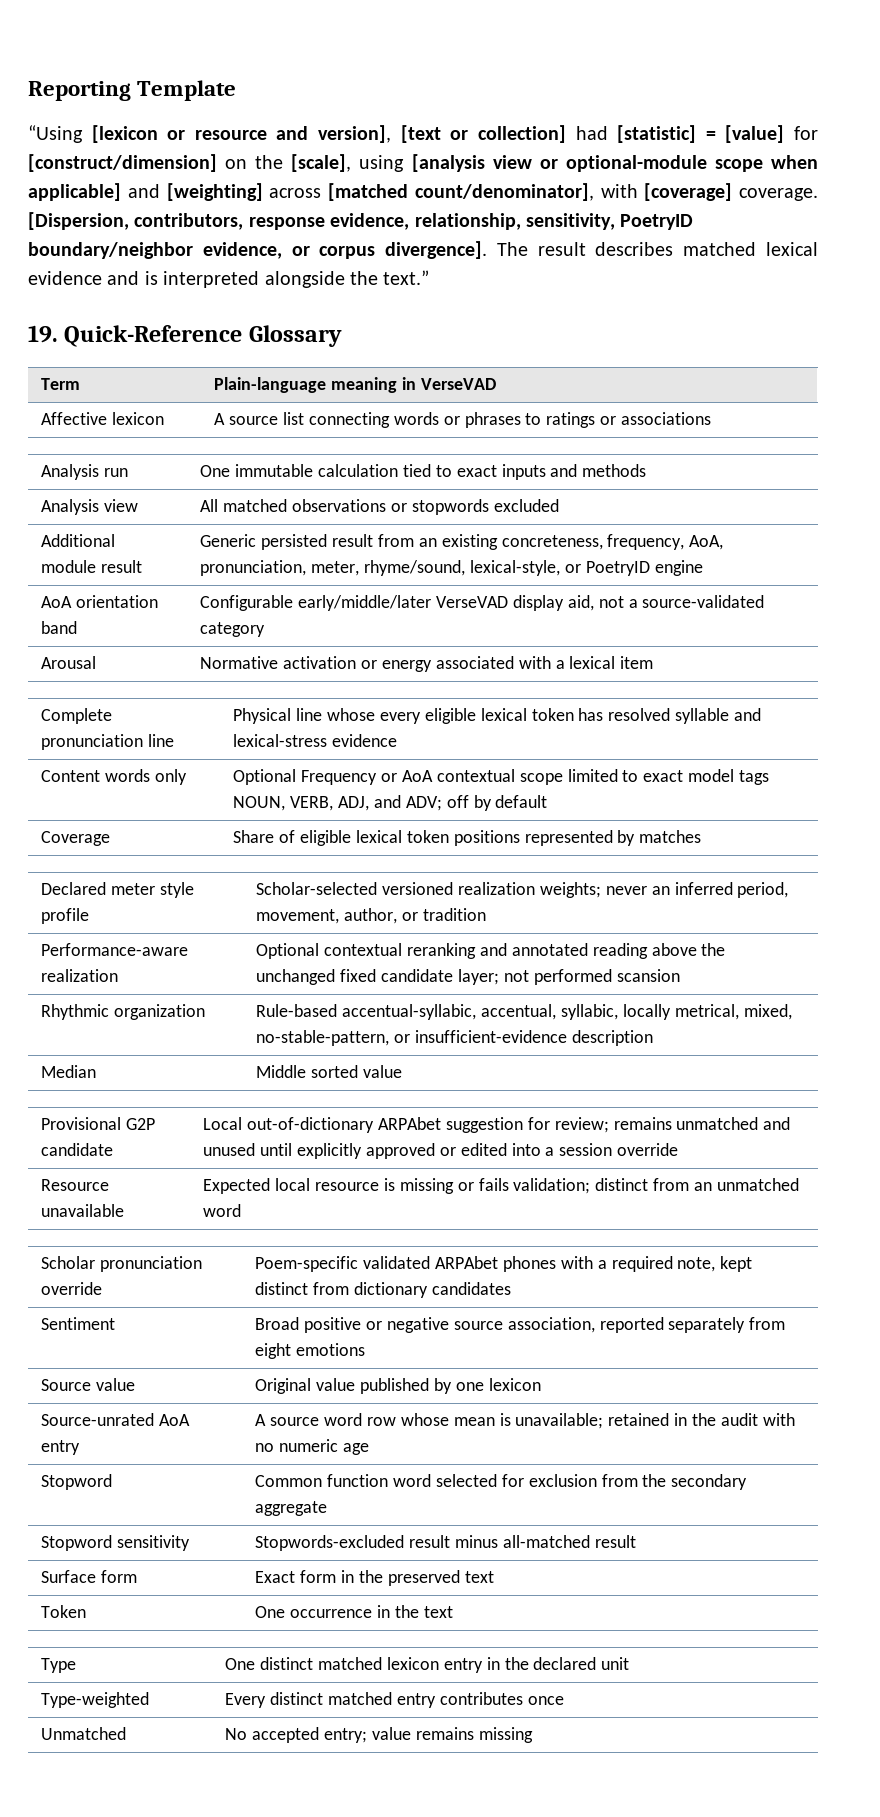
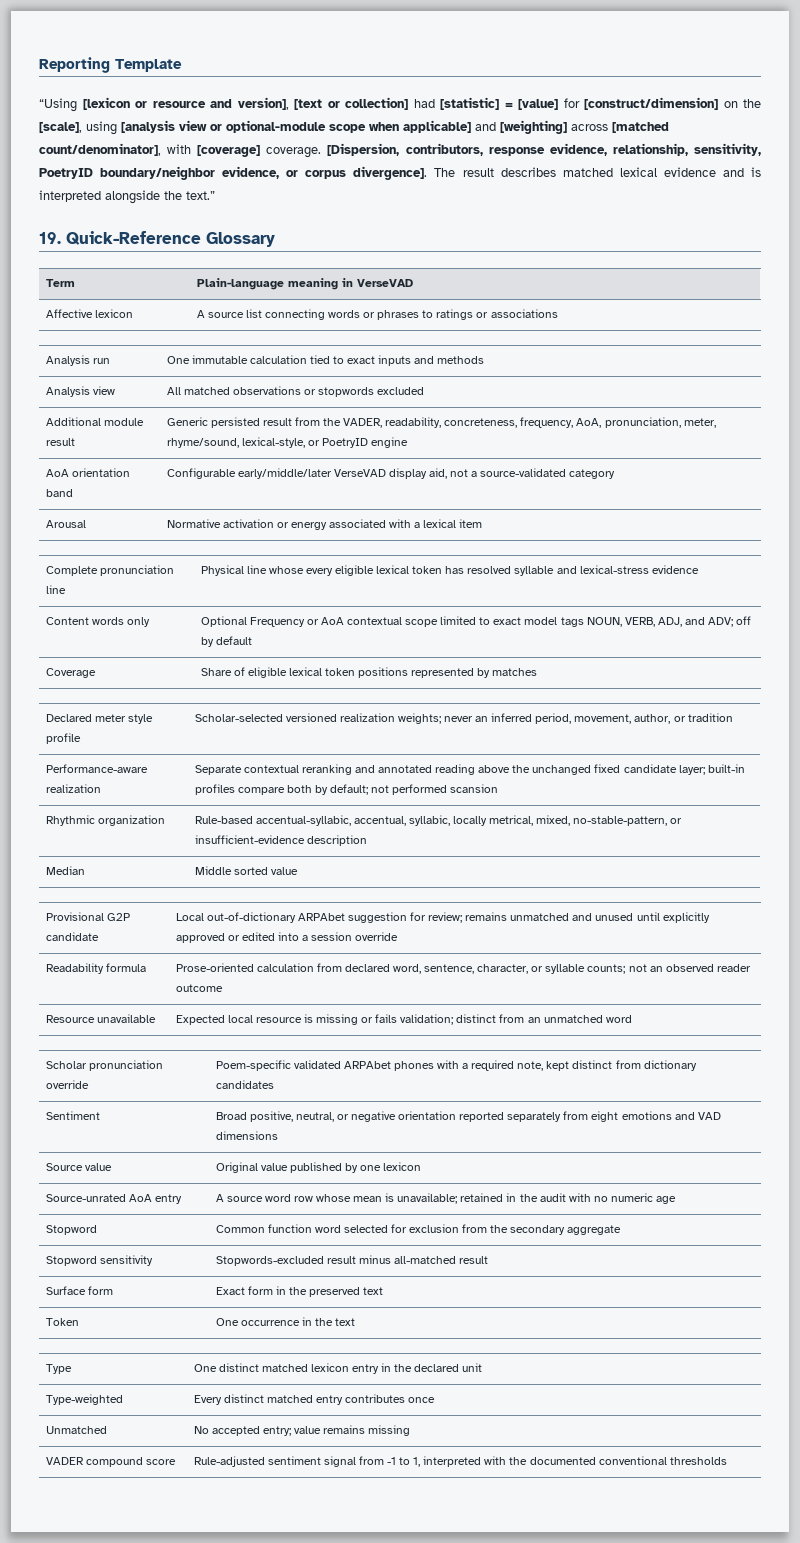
- Additional module result | Generic persisted result from an existing concreteness, frequency, AoA, pronunciation, meter, rhyme/sound, lexical-style, or PoetryID engine
+ Additional module result | Generic persisted result from the VADER, readability, concreteness, frequency, AoA, pronunciation, meter, rhyme/sound, lexical-style, or PoetryID engine
- Performance-aware realization | Optional contextual reranking and annotated reading above the unchanged fixed candidate layer; not performed scansion
+ Performance-aware realization | Separate contextual reranking and annotated reading above the unchanged fixed candidate layer; built-in profiles compare both by default; not performed scansion
+ Readability formula | Prose-oriented calculation from declared word, sentence, character, or syllable counts; not an observed reader outcome
- Sentiment | Broad positive or negative source association, reported separately from eight emotions
+ Sentiment | Broad positive, neutral, or negative orientation reported separately from eight emotions and VAD dimensions
+ VADER compound score | Rule-adjusted sentiment signal from -1 to 1, interpreted with the documented conventional thresholds

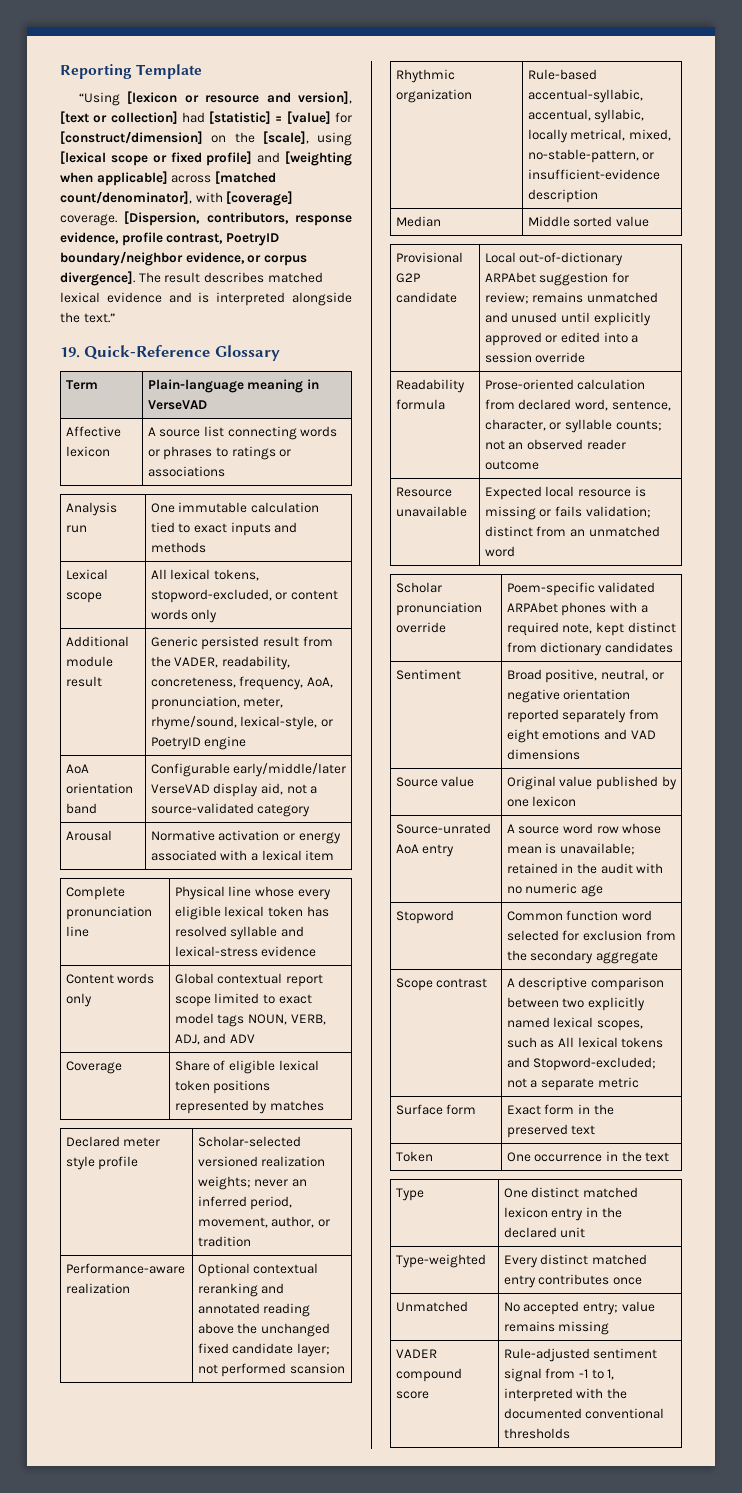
- “Using [lexicon or resource and version], [text or collection] had [statistic] = [value] for [construct/dimension] on the [scale], using [analysis view or optional-module scope when applicable] and [weighting] across [matched count/denominator], with [coverage] coverage.
+ “Using [lexicon or resource and version], [text or collection] had [statistic] = [value] for [construct/dimension] on the [scale], using [lexical scope or fixed profile] and [weighting when applicable] across [matched count/denominator], with [coverage] coverage.
- [Dispersion, contributors, response evidence, relationship, sensitivity, PoetryID boundary/neighbor evidence, or corpus divergence].
+ [Dispersion, contributors, response evidence, profile contrast, PoetryID boundary/neighbor evidence, or corpus divergence].
- Analysis view | All matched observations or stopwords excluded
+ Lexical scope | All lexical tokens, stopword-excluded, or content words only
- Content words only | Optional Frequency or AoA contextual scope limited to exact model tags NOUN, VERB, ADJ, and ADV; off by default
+ Content words only | Global contextual report scope limited to exact model tags NOUN, VERB, ADJ, and ADV
- Performance-aware realization | Separate contextual reranking and annotated reading above the unchanged fixed candidate layer; built-in profiles compare both by default; not performed scansion
+ Performance-aware realization | Optional contextual reranking and annotated reading above the unchanged fixed candidate layer; not performed scansion
- Stopword sensitivity | Stopwords-excluded result minus all-matched result
+ Scope contrast | A descriptive comparison between two explicitly named lexical scopes, such as All lexical tokens and Stopword-excluded; not a separate metric

